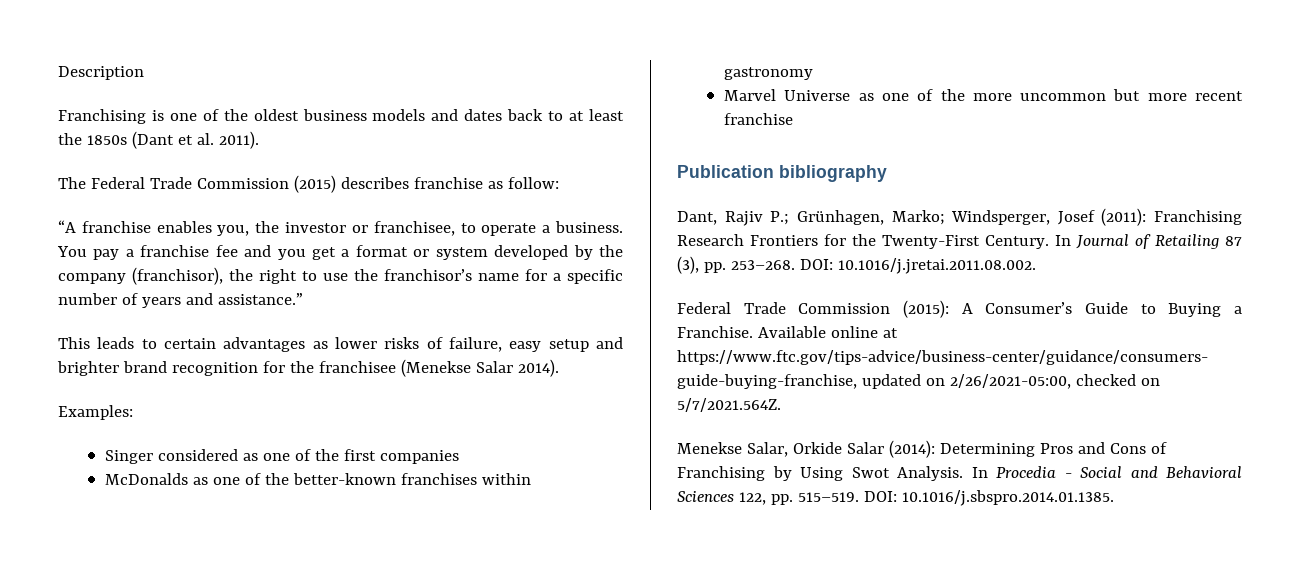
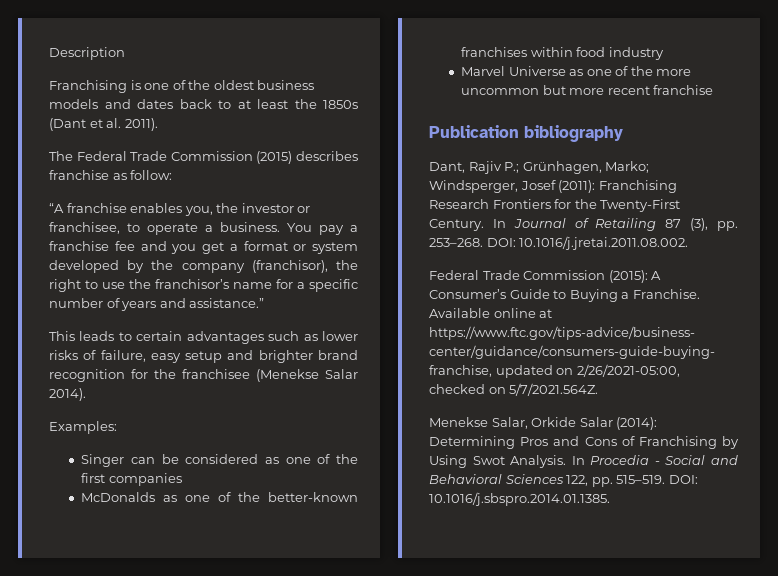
- This leads to certain advantages as lower risks of failure, easy setup and brighter brand recognition for the franchisee (Menekse Salar 2014).
+ This leads to certain advantages such as lower risks of failure, easy setup and brighter brand recognition for the franchisee (Menekse Salar 2014).
- Singer considered as one of the first companies
+ Singer can be considered as one of the first companies
- McDonalds as one of the better-known franchises within gastronomy
+ McDonalds as one of the better-known franchises within food industry

